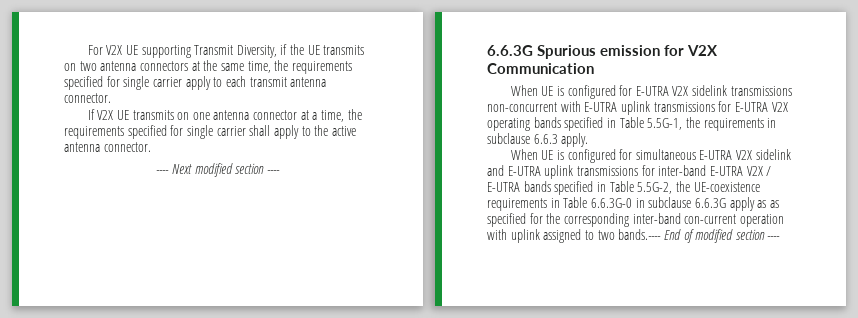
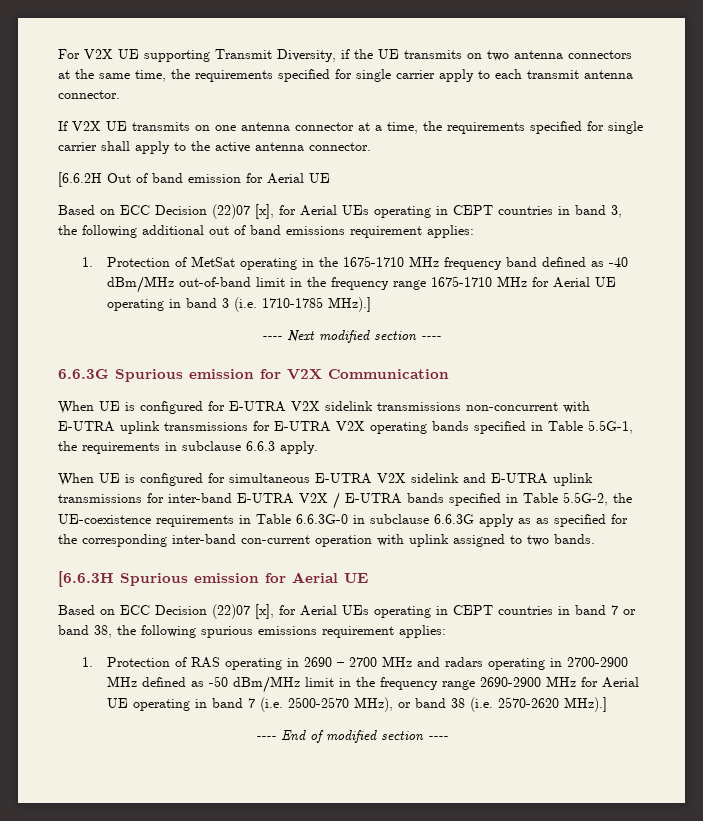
+ [6.6.2H Out of band emission for Aerial UE
+ Based on ECC Decision (22)07 [x], for Aerial UEs operating in CEPT countries in band 3, the following additional out of band emissions requirement applies:
+ 1. Protection of MetSat operating in the 1675-1710 MHz frequency band defined as -40 dBm/MHz out-of-band limit in the frequency range 1675-1710 MHz for Aerial UE operating in band 3 (i.e. 1710-1785 MHz).]
- When UE is configured for simultaneous E-UTRA V2X sidelink and E-UTRA uplink transmissions for inter-band E-UTRA V2X / E-UTRA bands specified in Table 5.5G-2, the UE-coexistence requirements in Table 6.6.3G-0 in subclause 6.6.3G apply as as specified for the corresponding inter-band con-current operation with uplink assigned to two bands.---- End of modified section ----
+ When UE is configured for simultaneous E-UTRA V2X sidelink and E-UTRA uplink transmissions for inter-band E-UTRA V2X / E-UTRA bands specified in Table 5.5G-2, the UE-coexistence requirements in Table 6.6.3G-0 in subclause 6.6.3G apply as as specified for the corresponding inter-band con-current operation with uplink assigned to two bands.
+ [6.6.3H Spurious emission for Aerial UE
+ Based on ECC Decision (22)07 [x], for Aerial UEs operating in CEPT countries in band 7 or band 38, the following spurious emissions requirement applies:
+ 1. Protection of RAS operating in 2690 – 2700 MHz and radars operating in 2700-2900 MHz defined as -50 dBm/MHz limit in the frequency range 2690-2900 MHz for Aerial UE operating in band 7 (i.e. 2500-2570 MHz), or band 38 (i.e. 2570-2620 MHz).]
+ ---- End of modified section ----

